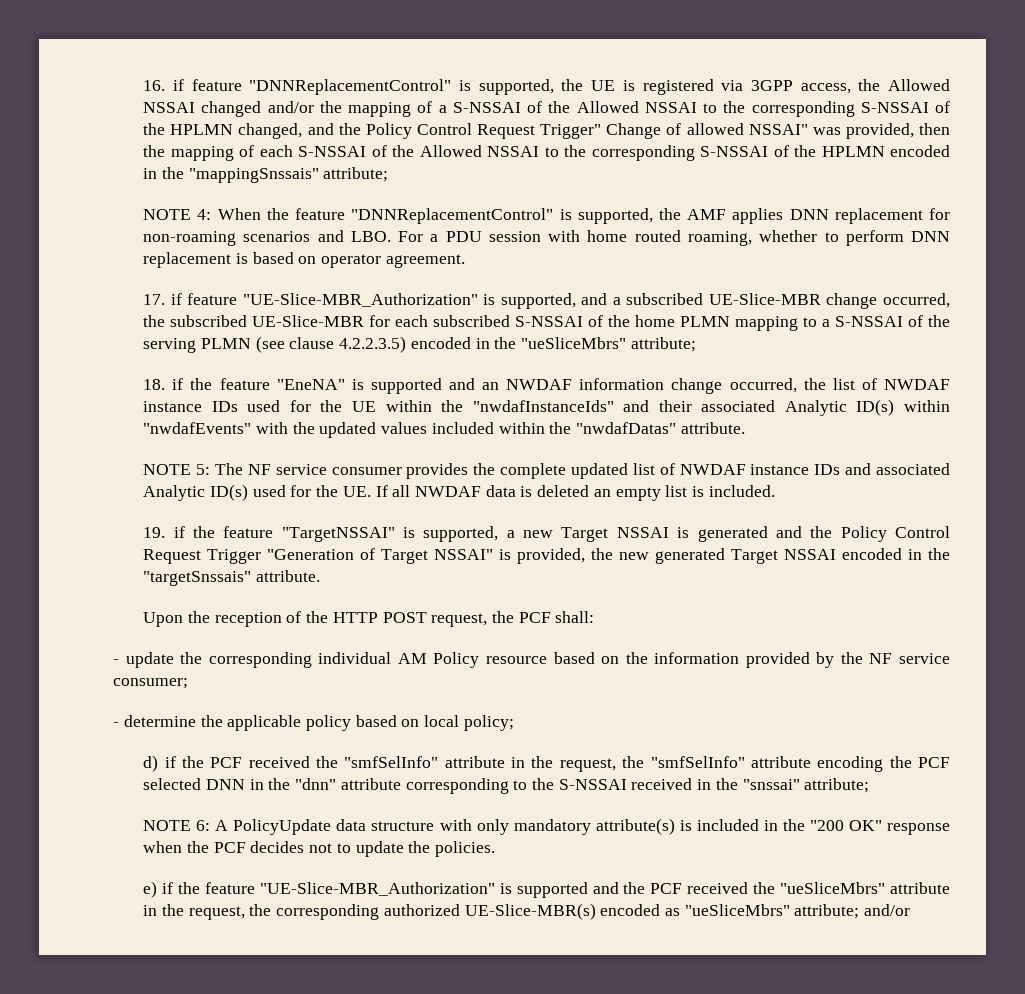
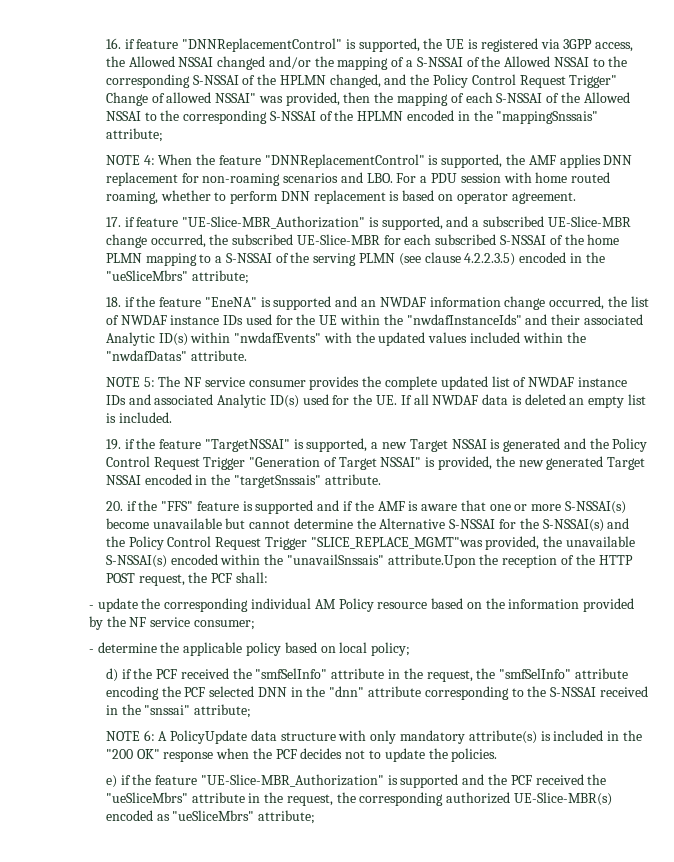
- Upon the reception of the HTTP POST request, the PCF shall:
+ 20. if the "FFS" feature is supported and if the AMF is aware that one or more S-NSSAI(s) become unavailable but cannot determine the Alternative S-NSSAI for the S-NSSAI(s) and the Policy Control Request Trigger "SLICE_REPLACE_MGMT"was provided, the unavailable S-NSSAI(s) encoded within the "unavailSnssais" attribute.Upon the reception of the HTTP POST request, the PCF shall:
- e) if the feature "UE-Slice-MBR_Authorization" is supported and the PCF received the "ueSliceMbrs" attribute in the request, the corresponding authorized UE-Slice-MBR(s) encoded as "ueSliceMbrs" attribute; and/or
+ e) if the feature "UE-Slice-MBR_Authorization" is supported and the PCF received the "ueSliceMbrs" attribute in the request, the corresponding authorized UE-Slice-MBR(s) encoded as "ueSliceMbrs" attribute;

